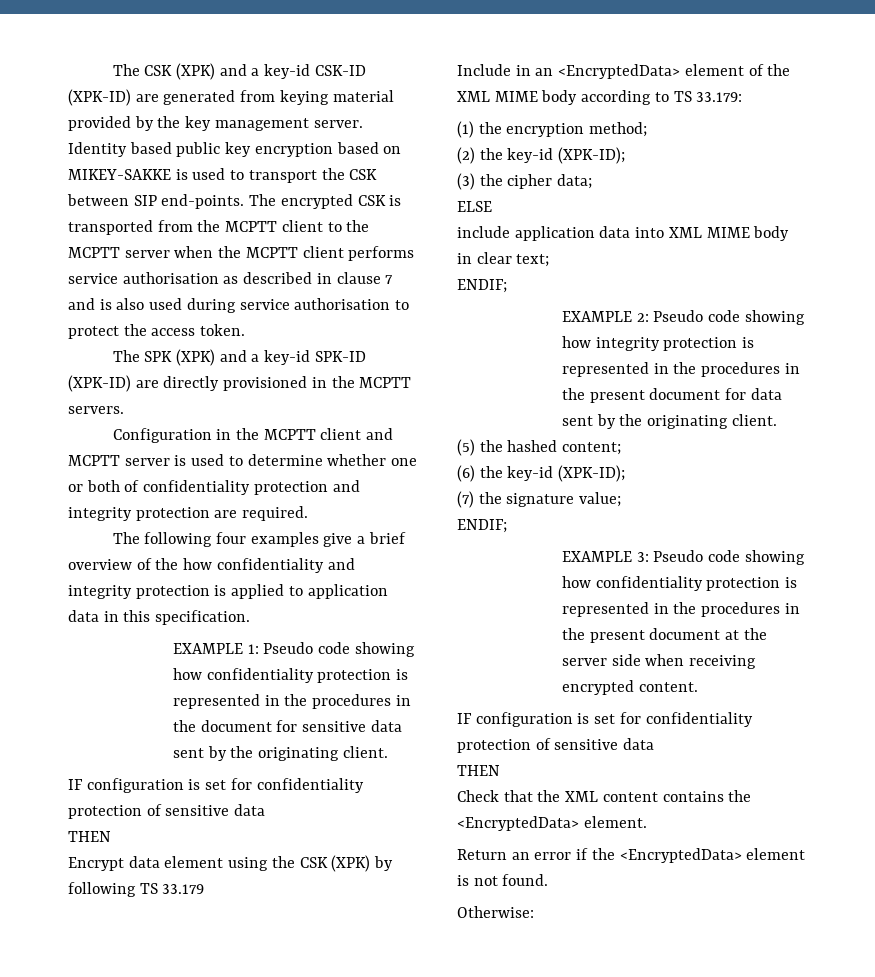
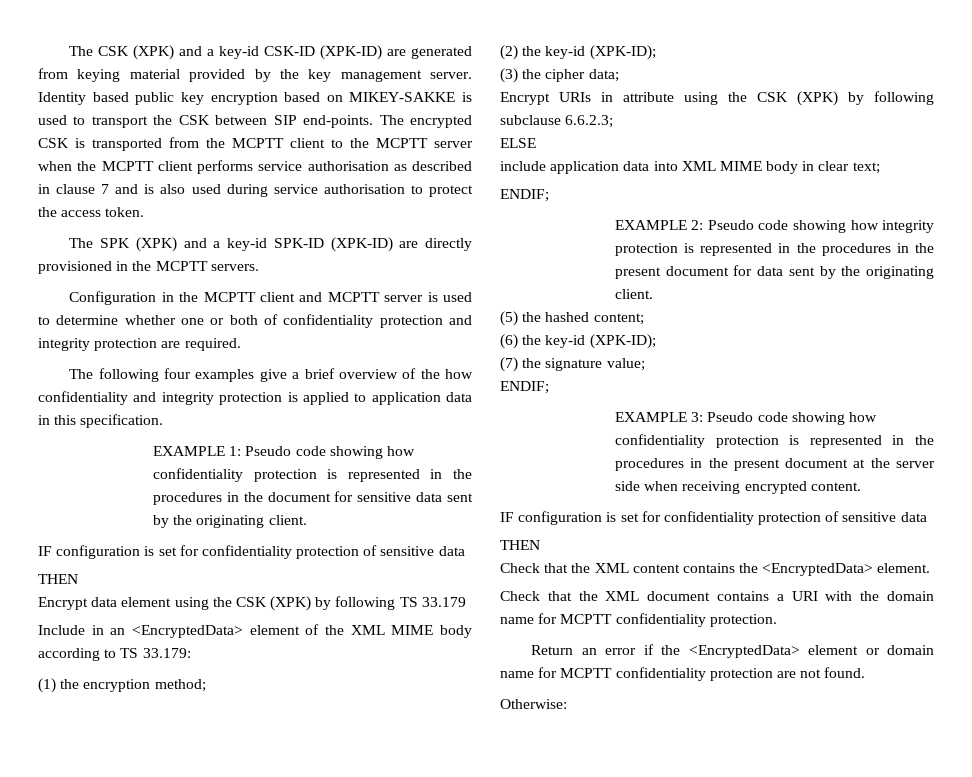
+ Encrypt URIs in attribute using the CSK (XPK) by following subclause 6.6.2.3;
+ Check that the XML document contains a URI with the domain name for MCPTT confidentiality protection.
- Return an error if the <EncryptedData> element is not found.
+ Return an error if the <EncryptedData> element or domain name for MCPTT confidentiality protection are not found.

